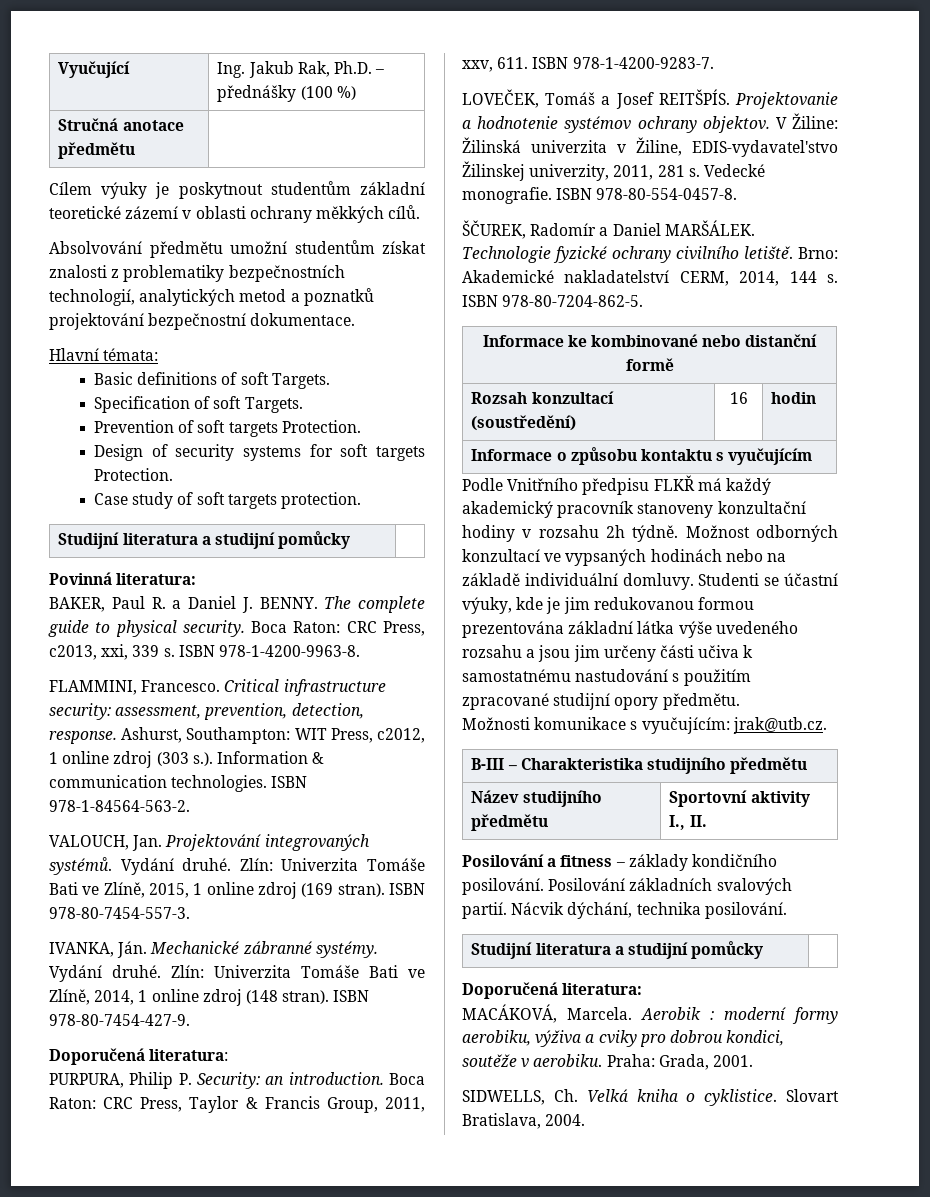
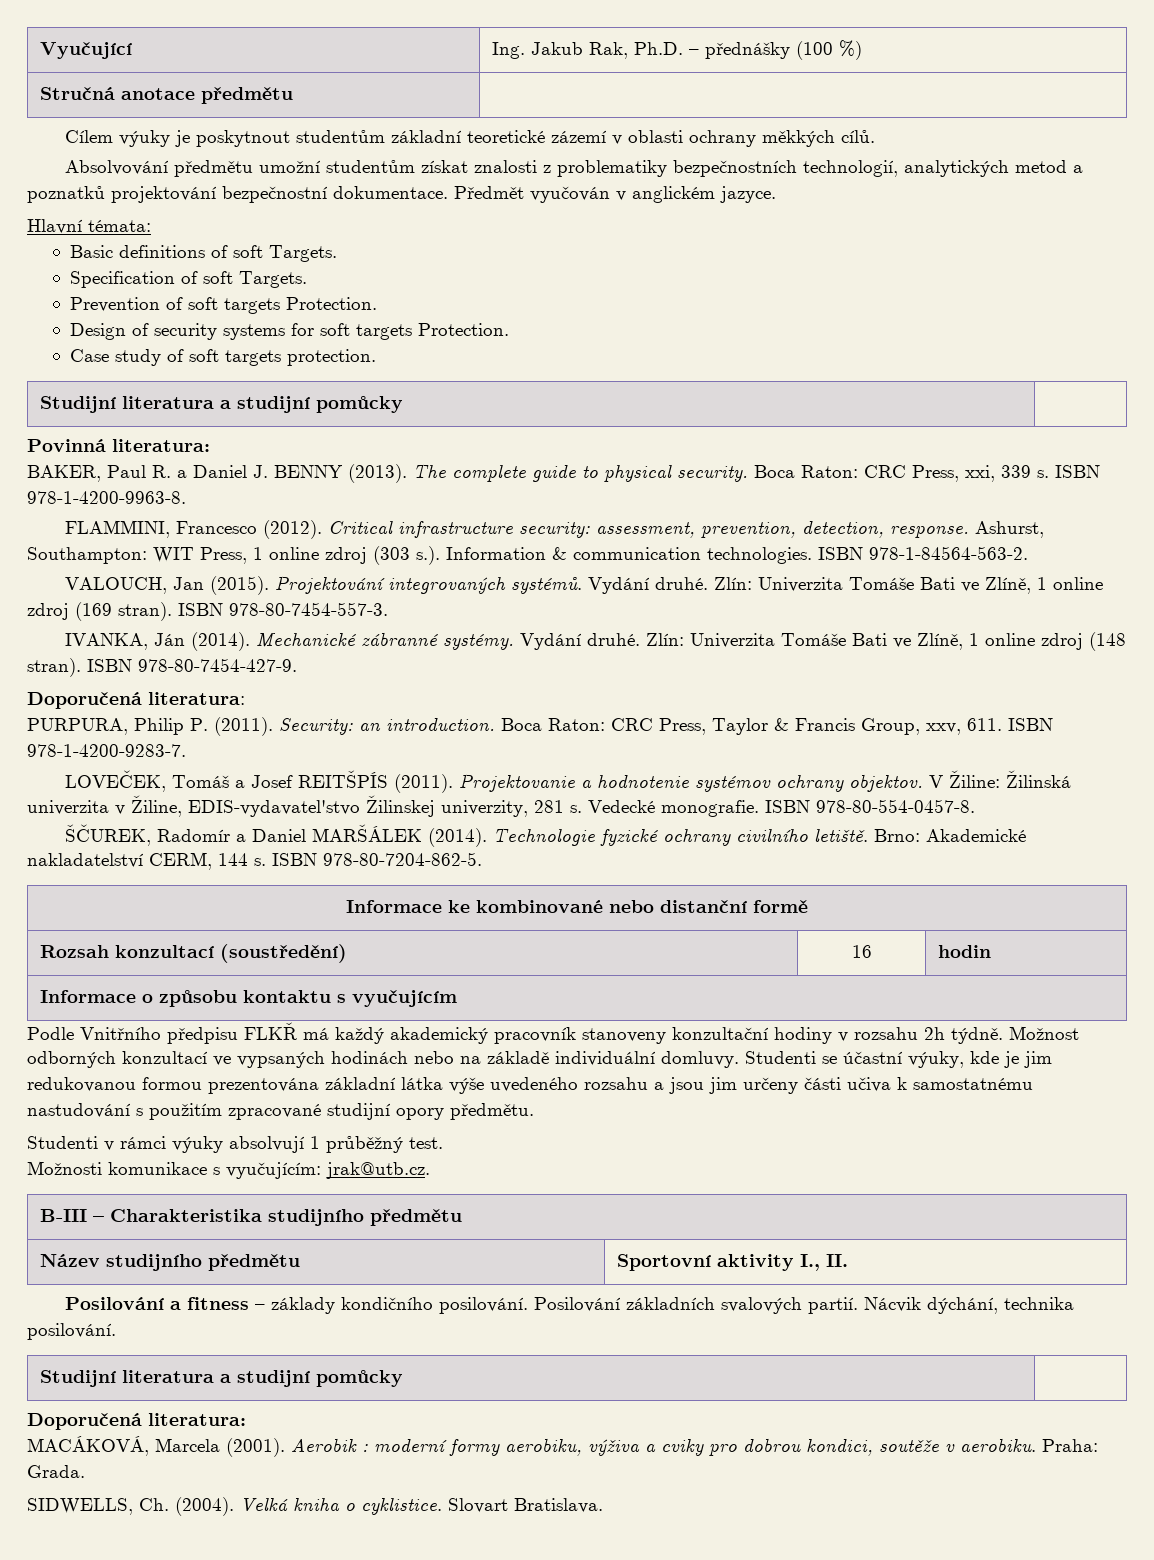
+ Předmět vyučován v anglickém jazyce.
- BAKER, Paul R. a Daniel J. BENNY.
+ BAKER, Paul R. a Daniel J. BENNY (2013).
- Boca Raton: CRC Press, c2013, xxi, 339 s.
+ Boca Raton: CRC Press, xxi, 339 s.
- FLAMMINI, Francesco.
+ FLAMMINI, Francesco (2012).
- Ashurst, Southampton: WIT Press, c2012, 1 online zdroj (303 s.). Information & communication technologies.
+ Ashurst, Southampton: WIT Press, 1 online zdroj (303 s.). Information & communication technologies.
- VALOUCH, Jan. Projektování integrovaných systémů.
+ VALOUCH, Jan (2015). Projektování integrovaných systémů.
- Zlín: Univerzita Tomáše Bati ve Zlíně, 2015, 1 online zdroj (169 stran).
+ Zlín: Univerzita Tomáše Bati ve Zlíně, 1 online zdroj (169 stran).
- IVANKA, Ján. Mechanické zábranné systémy.
+ IVANKA, Ján (2014). Mechanické zábranné systémy.
- Zlín: Univerzita Tomáše Bati ve Zlíně, 2014, 1 online zdroj (148 stran).
+ Zlín: Univerzita Tomáše Bati ve Zlíně, 1 online zdroj (148 stran).
- PURPURA, Philip P. Security: an introduction.
+ PURPURA, Philip P. (2011). Security: an introduction.
- Boca Raton: CRC Press, Taylor & Francis Group, 2011, xxv, 611. ISBN 978-1-4200-9283-7.
+ Boca Raton: CRC Press, Taylor & Francis Group, xxv, 611. ISBN 978-1-4200-9283-7.
- LOVEČEK, Tomáš a Josef REITŠPÍS.
+ LOVEČEK, Tomáš a Josef REITŠPÍS (2011).
- V Žiline: Žilinská univerzita v Žiline, EDIS-vydavatel'stvo Žilinskej univerzity, 2011, 281 s.
+ V Žiline: Žilinská univerzita v Žiline, EDIS-vydavatel'stvo Žilinskej univerzity, 281 s.
- ŠČUREK, Radomír a Daniel MARŠÁLEK.
+ ŠČUREK, Radomír a Daniel MARŠÁLEK (2014).
- Brno: Akademické nakladatelství CERM, 2014, 144 s.
+ Brno: Akademické nakladatelství CERM, 144 s.
+ Studenti v rámci výuky absolvují 1 průběžný test.
- MACÁKOVÁ, Marcela.
+ MACÁKOVÁ, Marcela (2001).
- Praha: Grada, 2001.
+ Praha: Grada.
- SIDWELLS, Ch. Velká kniha o cyklistice.
+ SIDWELLS, Ch. (2004). Velká kniha o cyklistice.
- Slovart Bratislava, 2004.
+ Slovart Bratislava.

